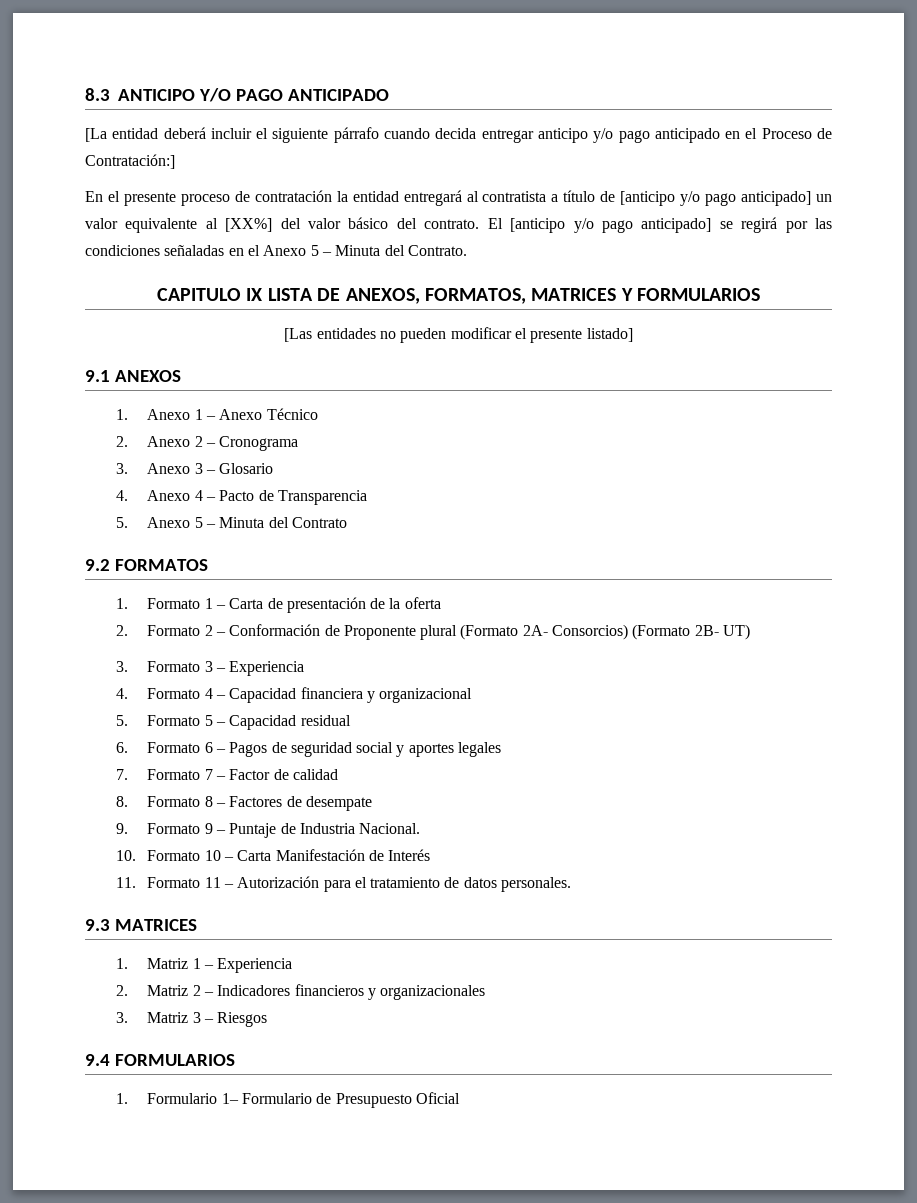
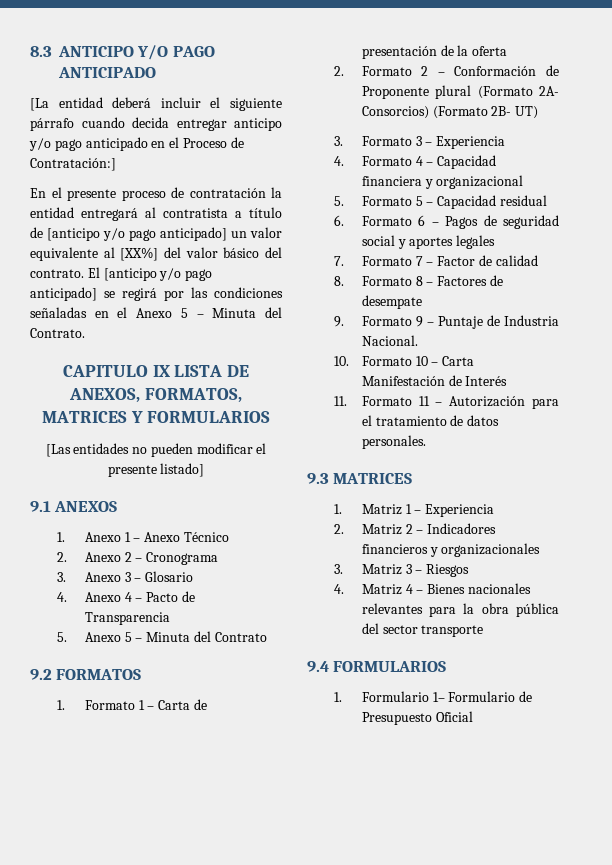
+ 4. Matriz 4 – Bienes nacionales relevantes para la obra pública del sector transporte

